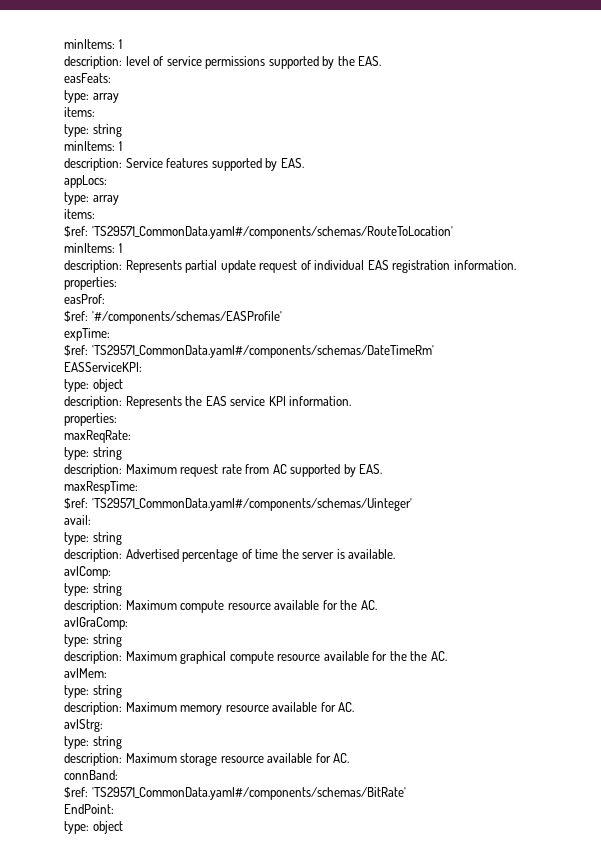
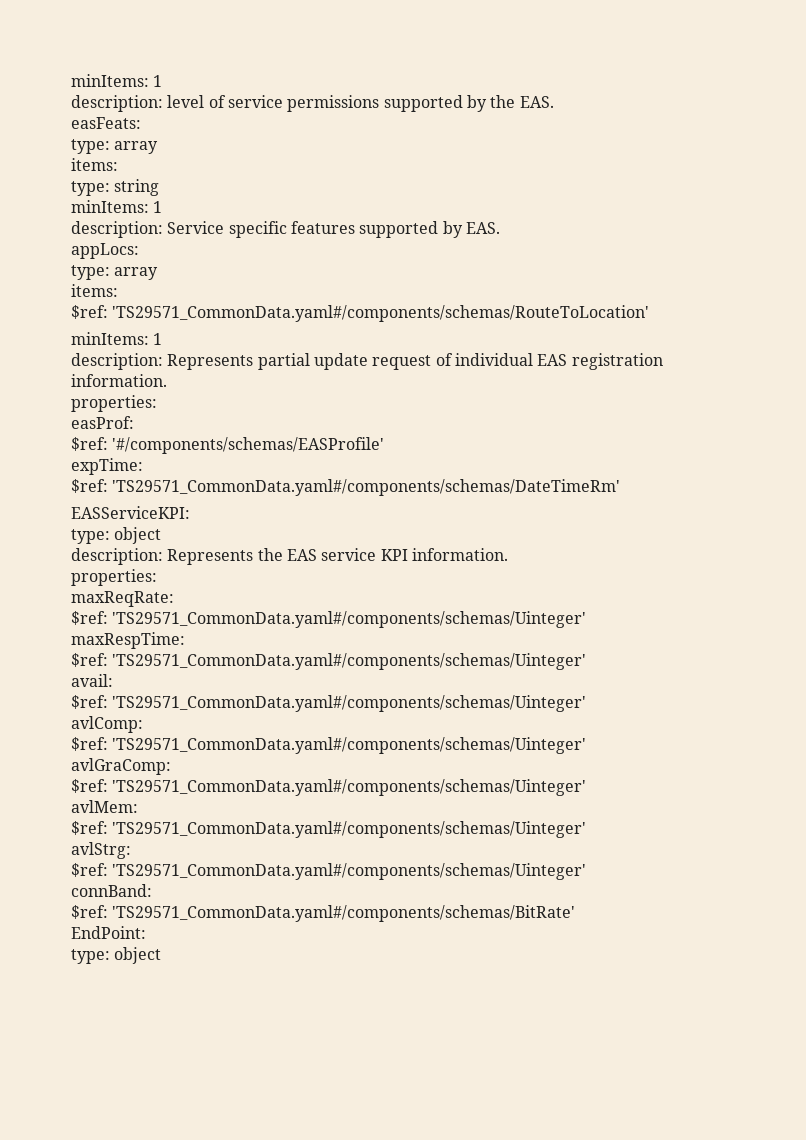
- description: Service features supported by EAS.
+ description: Service specific features supported by EAS.
  maxReqRate:
- type: string
- description: Maximum request rate from AC supported by EAS.
+ $ref: 'TS29571_CommonData.yaml#/components/schemas/Uinteger'
  maxRespTime:
  $ref: 'TS29571_CommonData.yaml#/components/schemas/Uinteger'
  avail:
- type: string
- description: Advertised percentage of time the server is available.
+ $ref: 'TS29571_CommonData.yaml#/components/schemas/Uinteger'
  avlComp:
- type: string
- description: Maximum compute resource available for the AC.
+ $ref: 'TS29571_CommonData.yaml#/components/schemas/Uinteger'
  avlGraComp:
- type: string
- description: Maximum graphical compute resource available for the the AC.
+ $ref: 'TS29571_CommonData.yaml#/components/schemas/Uinteger'
  avlMem:
- type: string
- description: Maximum memory resource available for AC.
+ $ref: 'TS29571_CommonData.yaml#/components/schemas/Uinteger'
  avlStrg:
- type: string
- description: Maximum storage resource available for AC.
+ $ref: 'TS29571_CommonData.yaml#/components/schemas/Uinteger'

